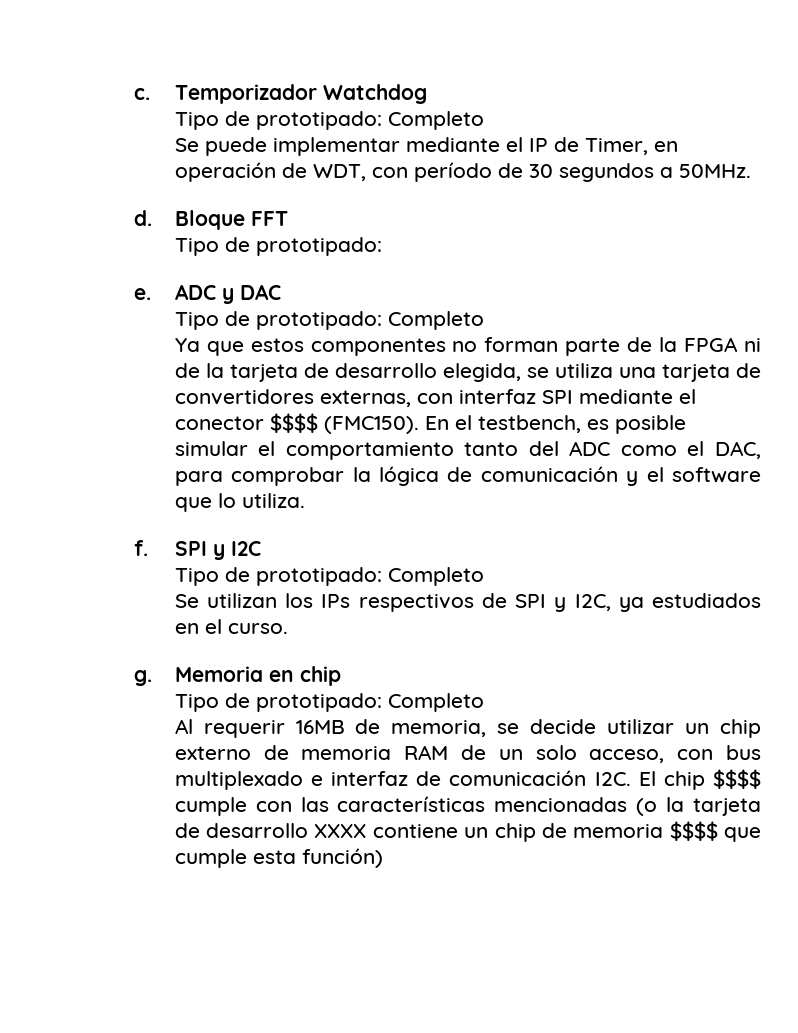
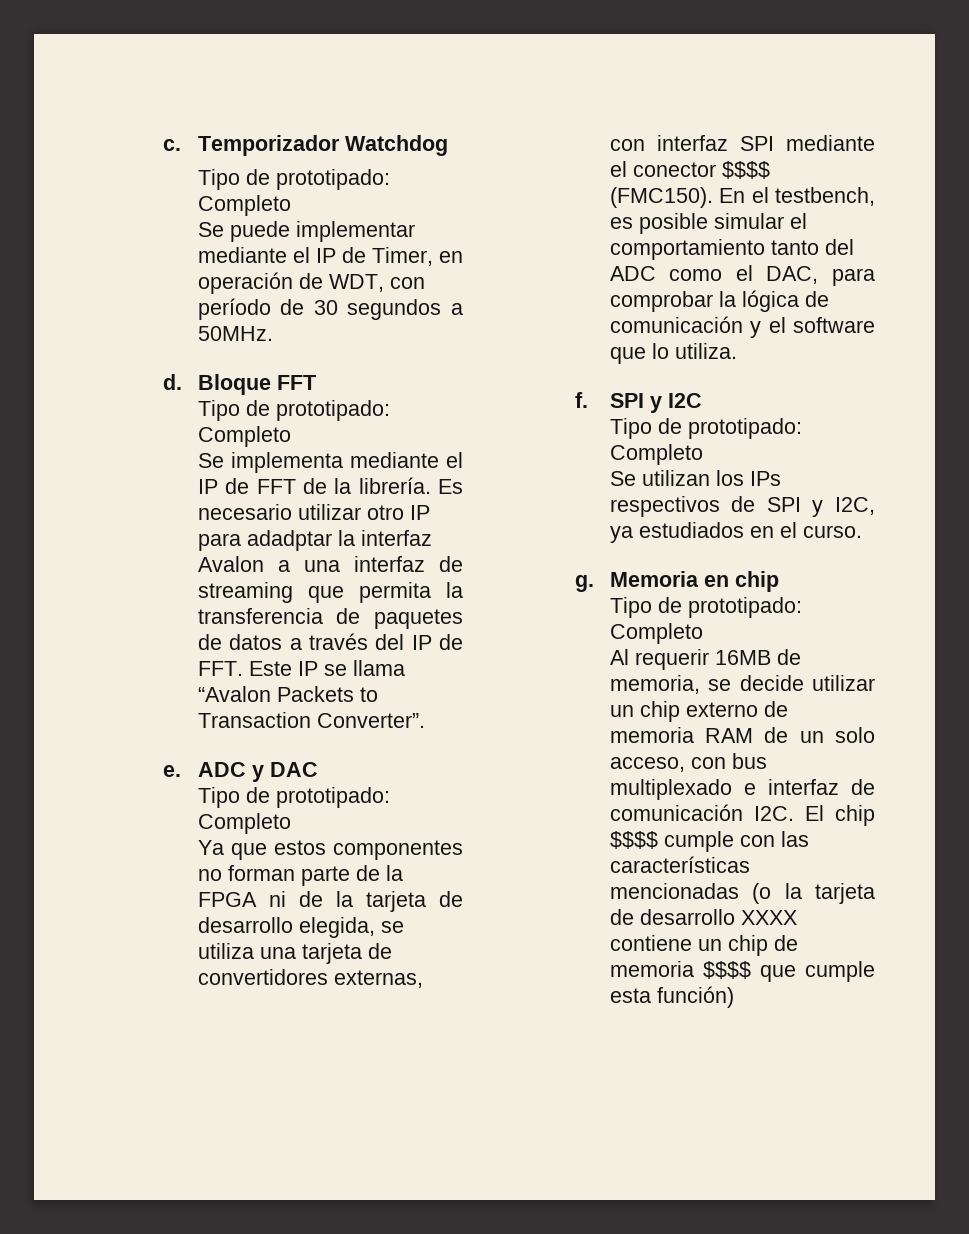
  Bloque FFT
- Tipo de prototipado:
+ Tipo de prototipado: Completo
+ Se implementa mediante el IP de FFT de la librería. Es necesario utilizar otro IP para adadptar la interfaz Avalon a una interfaz de streaming que permita la transferencia de paquetes de datos a través del IP de FFT. Este IP se llama “Avalon Packets to Transaction Converter”.

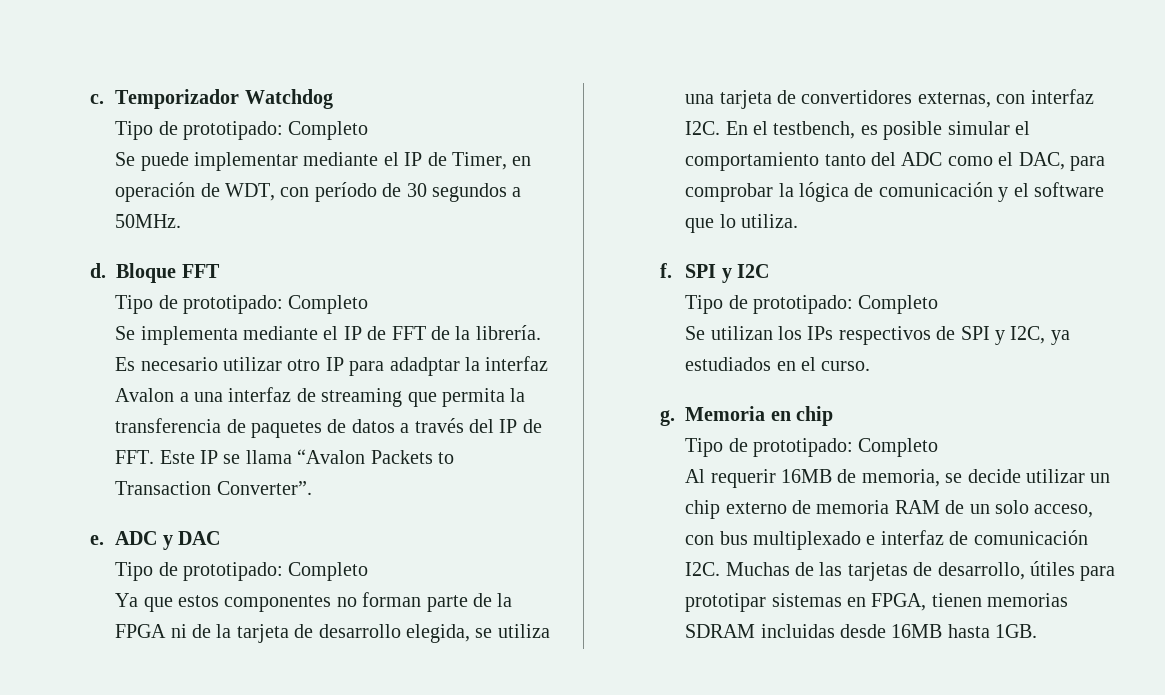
- Ya que estos componentes no forman parte de la FPGA ni de la tarjeta de desarrollo elegida, se utiliza una tarjeta de convertidores externas, con interfaz SPI mediante el conector $$$$ (FMC150). En el testbench, es posible simular el comportamiento tanto del ADC como el DAC, para comprobar la lógica de comunicación y el software que lo utiliza.
+ Ya que estos componentes no forman parte de la FPGA ni de la tarjeta de desarrollo elegida, se utiliza una tarjeta de convertidores externas, con interfaz I2C. En el testbench, es posible simular el comportamiento tanto del ADC como el DAC, para comprobar la lógica de comunicación y el software que lo utiliza.
- Al requerir 16MB de memoria, se decide utilizar un chip externo de memoria RAM de un solo acceso, con bus multiplexado e interfaz de comunicación I2C. El chip $$$$ cumple con las características mencionadas (o la tarjeta de desarrollo XXXX contiene un chip de memoria $$$$ que cumple esta función)
+ Al requerir 16MB de memoria, se decide utilizar un chip externo de memoria RAM de un solo acceso, con bus multiplexado e interfaz de comunicación I2C. Muchas de las tarjetas de desarrollo, útiles para prototipar sistemas en FPGA, tienen memorias SDRAM incluidas desde 16MB hasta 1GB.

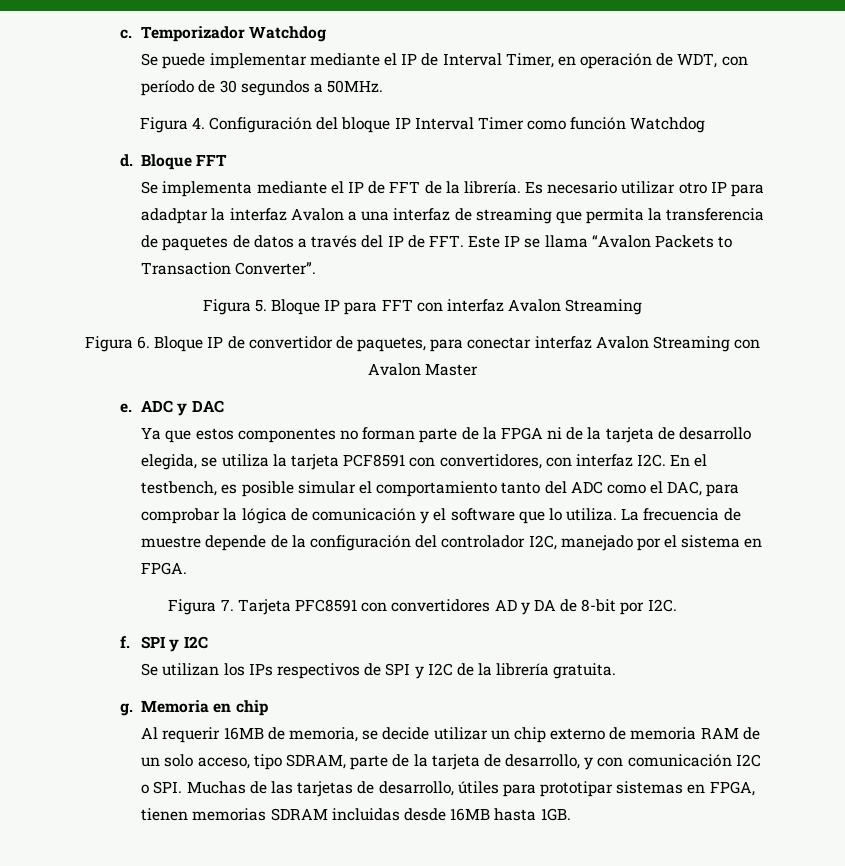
  Temporizador Watchdog
- Tipo de prototipado: Completo
- Se puede implementar mediante el IP de Timer, en operación de WDT, con período de 30 segundos a 50MHz.
+ Se puede implementar mediante el IP de Interval Timer, en operación de WDT, con período de 30 segundos a 50MHz.
+ Figura 4. Configuración del bloque IP Interval Timer como función Watchdog
  Bloque FFT
- Tipo de prototipado: Completo
+ Figura 5. Bloque IP para FFT con interfaz Avalon Streaming
+ Figura 6. Bloque IP de convertidor de paquetes, para conectar interfaz Avalon Streaming con Avalon Master
  ADC y DAC
- Tipo de prototipado: Completo
- Ya que estos componentes no forman parte de la FPGA ni de la tarjeta de desarrollo elegida, se utiliza una tarjeta de convertidores externas, con interfaz I2C. En el testbench, es posible simular el comportamiento tanto del ADC como el DAC, para comprobar la lógica de comunicación y el software que lo utiliza.
+ Ya que estos componentes no forman parte de la FPGA ni de la tarjeta de desarrollo elegida, se utiliza la tarjeta PCF8591 con convertidores, con interfaz I2C. En el testbench, es posible simular el comportamiento tanto del ADC como el DAC, para comprobar la lógica de comunicación y el software que lo utiliza. La frecuencia de muestre depende de la configuración del controlador I2C, manejado por el sistema en FPGA.
+ Figura 7. Tarjeta PFC8591 con convertidores AD y DA de 8-bit por I2C.
  f. SPI y I2C
- Tipo de prototipado: Completo
- Se utilizan los IPs respectivos de SPI y I2C, ya estudiados en el curso.
+ Se utilizan los IPs respectivos de SPI y I2C de la librería gratuita.
  Memoria en chip
- Tipo de prototipado: Completo
- Al requerir 16MB de memoria, se decide utilizar un chip externo de memoria RAM de un solo acceso, con bus multiplexado e interfaz de comunicación I2C. Muchas de las tarjetas de desarrollo, útiles para prototipar sistemas en FPGA, tienen memorias SDRAM incluidas desde 16MB hasta 1GB.
+ Al requerir 16MB de memoria, se decide utilizar un chip externo de memoria RAM de un solo acceso, tipo SDRAM, parte de la tarjeta de desarrollo, y con comunicación I2C o SPI. Muchas de las tarjetas de desarrollo, útiles para prototipar sistemas en FPGA, tienen memorias SDRAM incluidas desde 16MB hasta 1GB.

